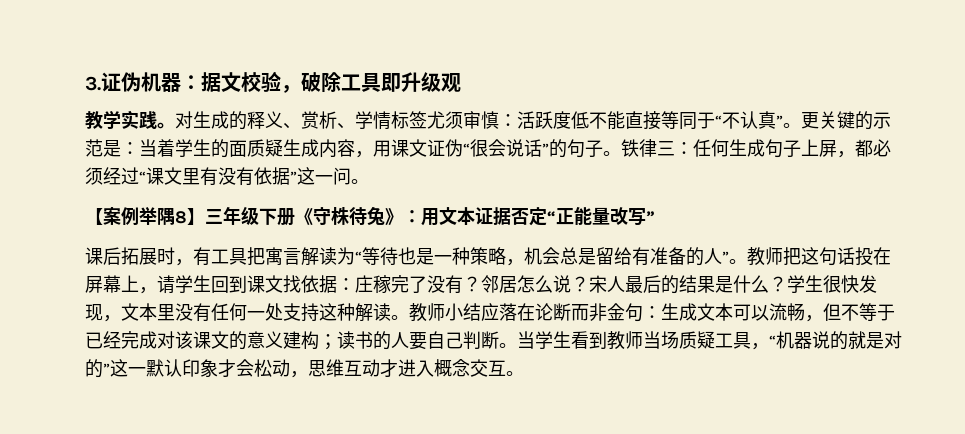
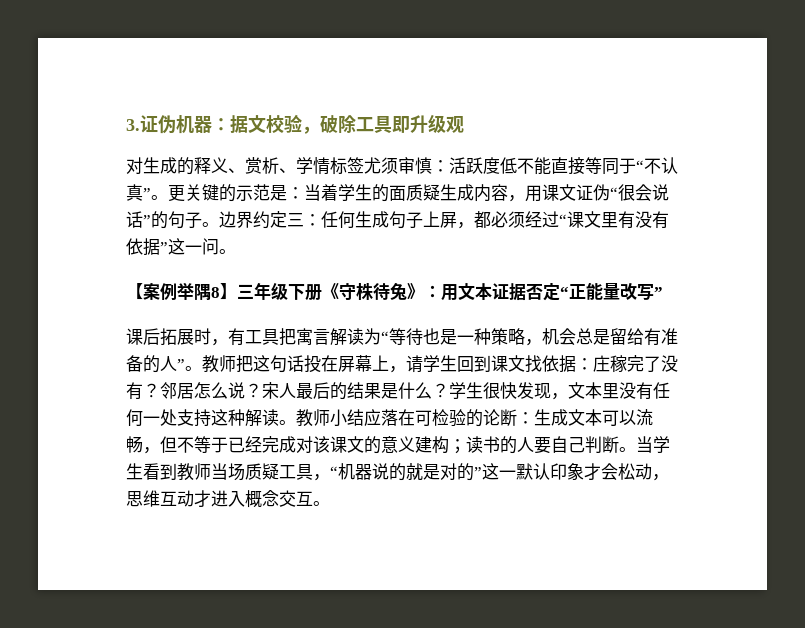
- 教学实践。
- 铁律三：任何生成句子上屏，都必须经过“课文里有没有依据”这一问。
+ 边界约定三：任何生成句子上屏，都必须经过“课文里有没有依据”这一问。
- 教师小结应落在论断而非金句：生成文本可以流畅，但不等于已经完成对该课文的意义建构；读书的人要自己判断。
+ 教师小结应落在可检验的论断：生成文本可以流畅，但不等于已经完成对该课文的意义建构；读书的人要自己判断。

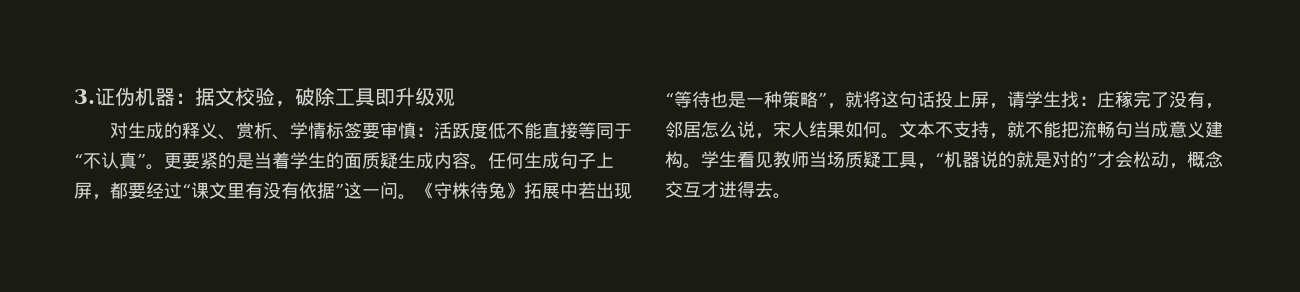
- 对生成的释义、赏析、学情标签尤须审慎：活跃度低不能直接等同于“不认真”。
+ 对生成的释义、赏析、学情标签要审慎：活跃度低不能直接等同于“不认真”。
- 更关键的示范是：当着学生的面质疑生成内容，用课文证伪“很会说话”的句子。边界约定三：任何生成句子上屏，都必须经过“课文里有没有依据”这一问。
- 【案例举隅8】三年级下册《守株待兔》：用文本证据否定“正能量改写”
- 课后拓展时，有工具把寓言解读为“等待也是一种策略，机会总是留给有准备的人”。教师把这句话投在屏幕上，请学生回到课文找依据：庄稼完了没有？邻居怎么说？宋人最后的结果是什么？学生很快发现，文本里没有任何一处支持这种解读。教师小结应落在可检验的论断：生成文本可以流畅，但不等于已经完成对该课文的意义建构；读书的人要自己判断。当学生看到教师当场质疑工具，“机器说的就是对的”这一默认印象才会松动，思维互动才进入概念交互。
+ 更要紧的是当着学生的面质疑生成内容。任何生成句子上屏，都要经过“课文里有没有依据”这一问。《守株待兔》拓展中若出现“等待也是一种策略”，就将这句话投上屏，请学生找：庄稼完了没有，邻居怎么说，宋人结果如何。文本不支持，就不能把流畅句当成意义建构。学生看见教师当场质疑工具，“机器说的就是对的”才会松动，概念交互才进得去。

